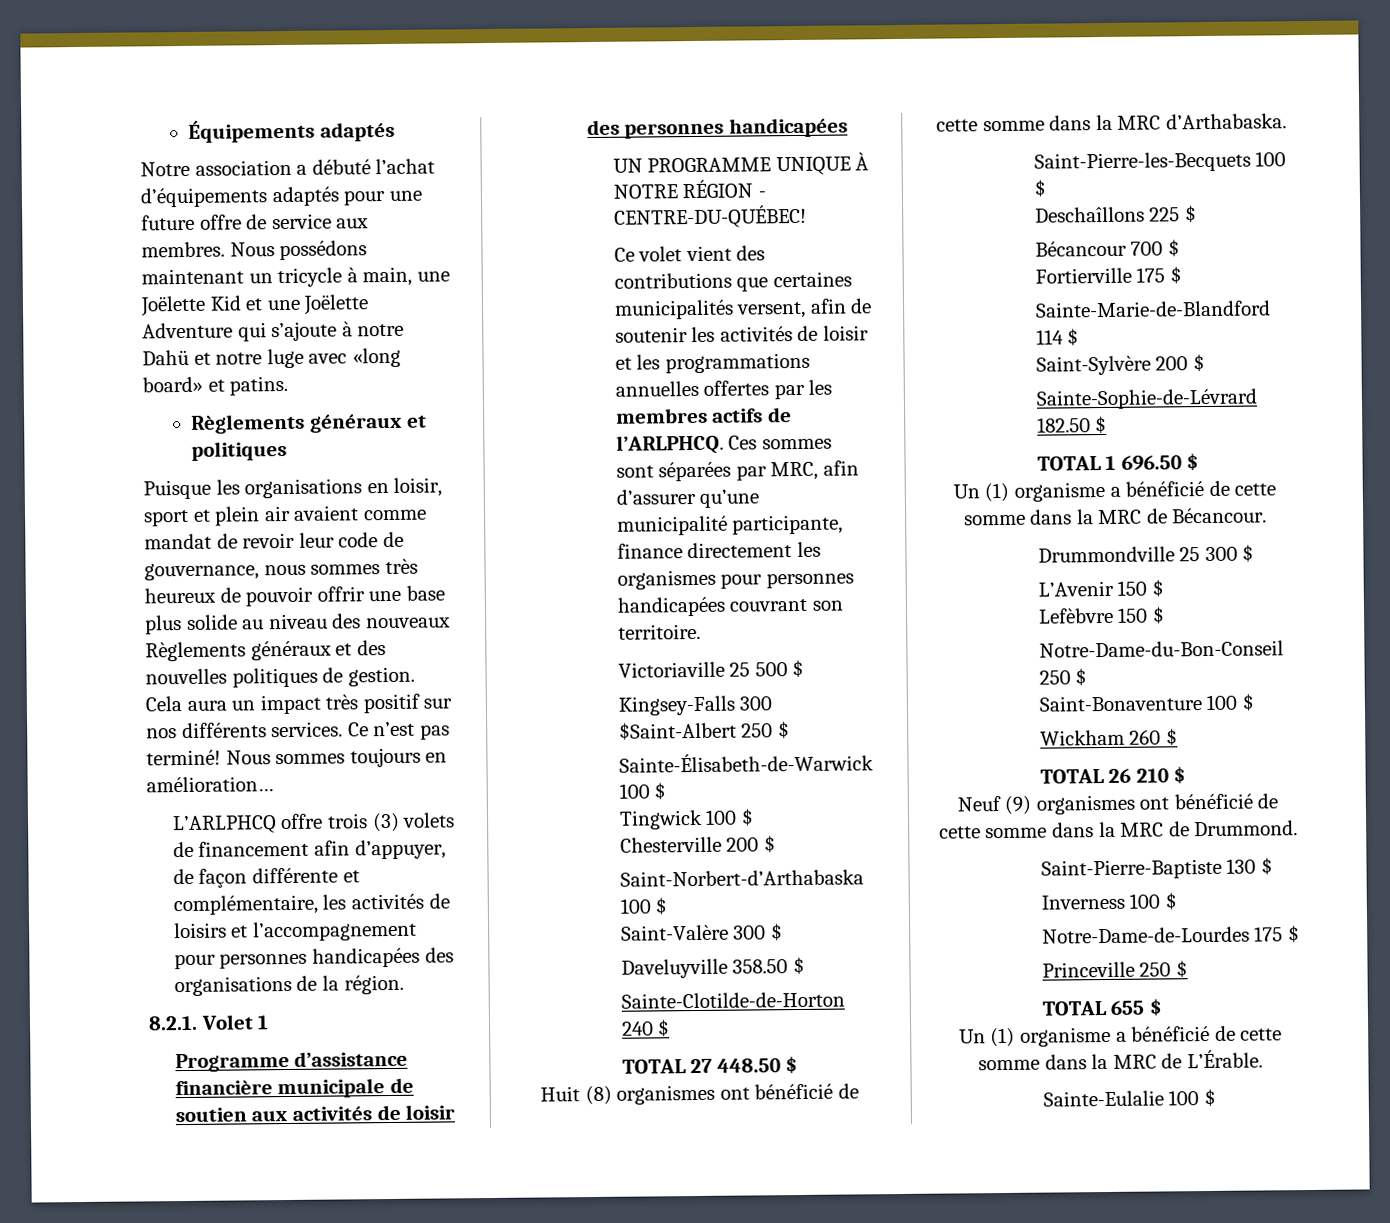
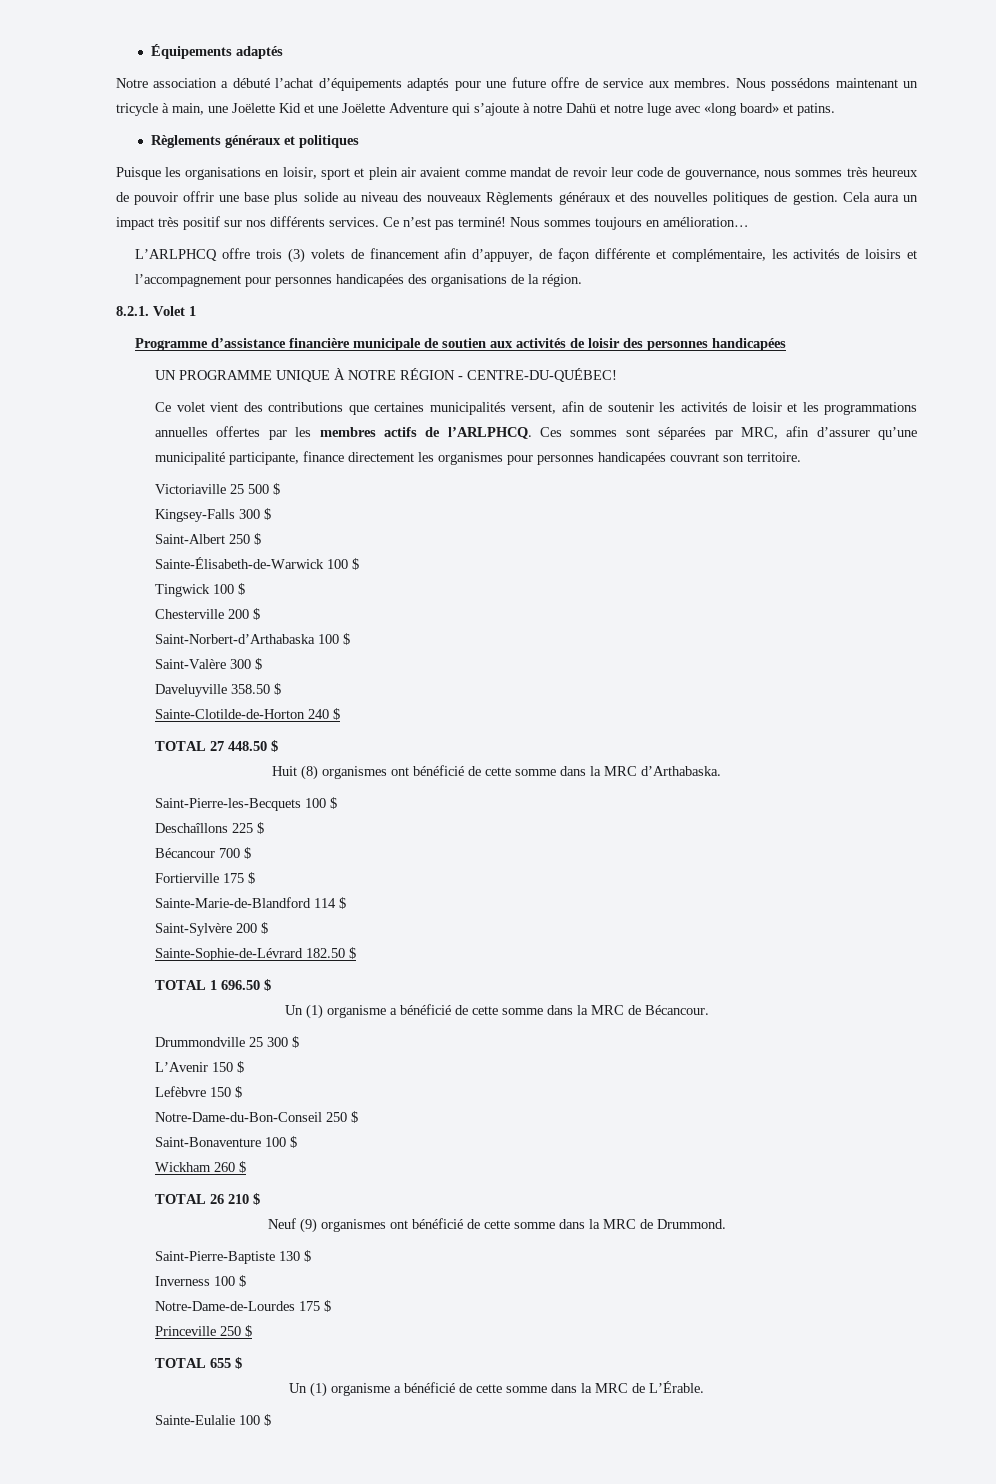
- Kingsey-Falls 300 $Saint-Albert 250 $
+ Kingsey-Falls 300 $
+ Saint-Albert 250 $

